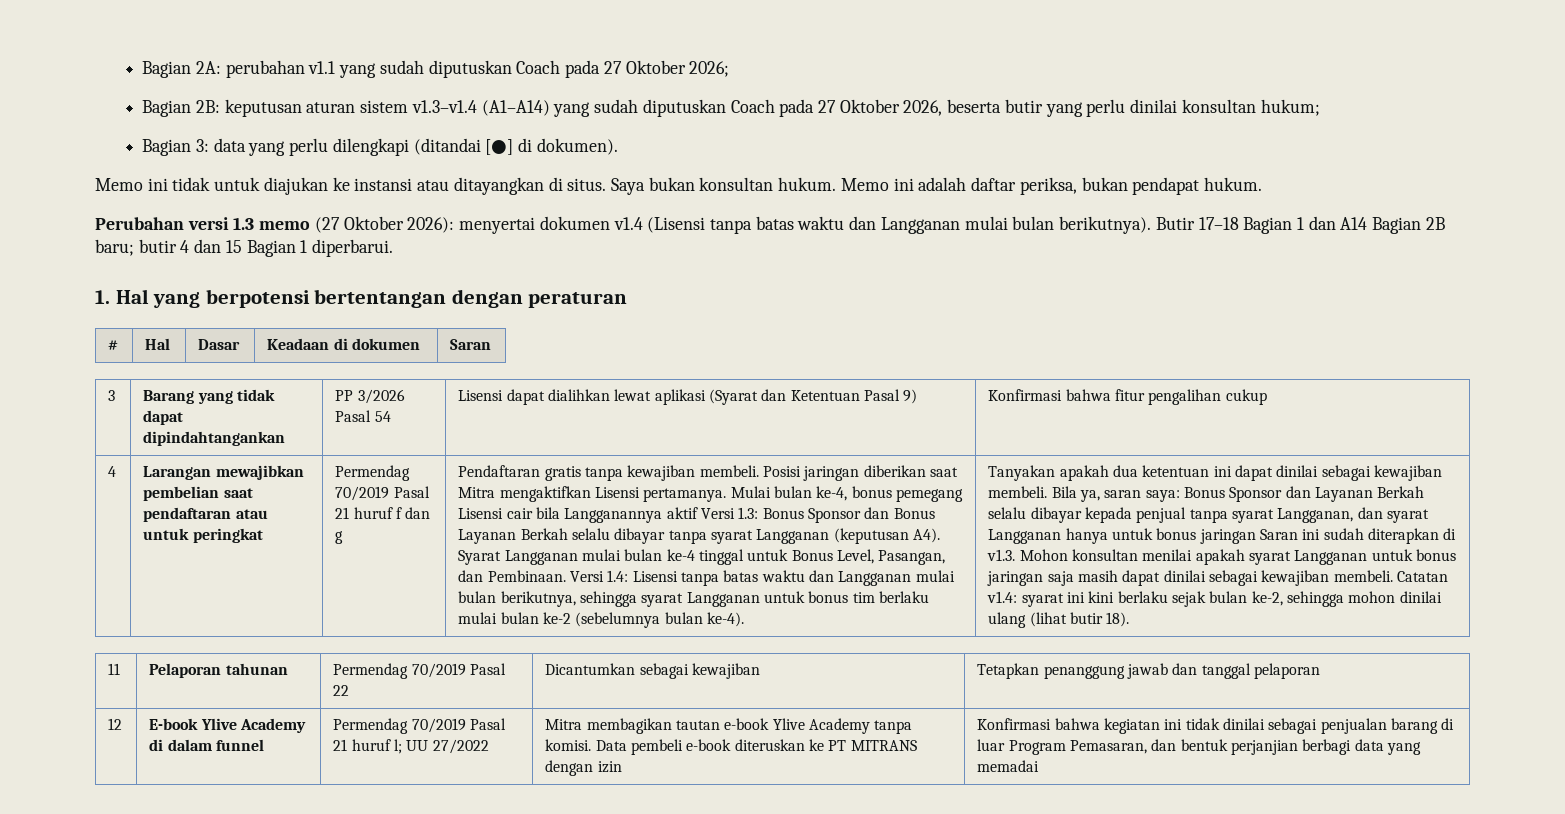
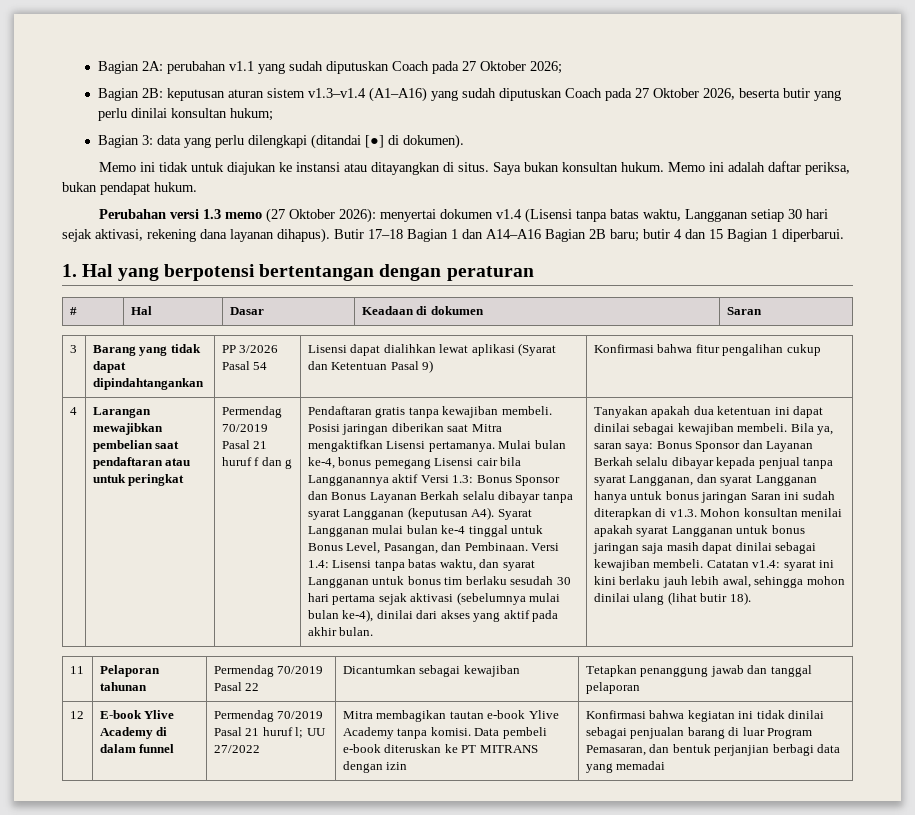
- Bagian 2B: keputusan aturan sistem v1.3–v1.4 (A1–A14) yang sudah diputuskan Coach pada 27 Oktober 2026, beserta butir yang perlu dinilai konsultan hukum;
+ Bagian 2B: keputusan aturan sistem v1.3–v1.4 (A1–A16) yang sudah diputuskan Coach pada 27 Oktober 2026, beserta butir yang perlu dinilai konsultan hukum;
- Perubahan versi 1.3 memo (27 Oktober 2026): menyertai dokumen v1.4 (Lisensi tanpa batas waktu dan Langganan mulai bulan berikutnya).
+ Perubahan versi 1.3 memo (27 Oktober 2026): menyertai dokumen v1.4 (Lisensi tanpa batas waktu, Langganan setiap 30 hari sejak aktivasi, rekening dana layanan dihapus).
- Butir 17–18 Bagian 1 dan A14 Bagian 2B baru; butir 4 dan 15 Bagian 1 diperbarui.
+ Butir 17–18 Bagian 1 dan A14–A16 Bagian 2B baru; butir 4 dan 15 Bagian 1 diperbarui.
- Versi 1.4: Lisensi tanpa batas waktu dan Langganan mulai bulan berikutnya, sehingga syarat Langganan untuk bonus tim berlaku mulai bulan ke-2 (sebelumnya bulan ke-4).
+ Versi 1.4: Lisensi tanpa batas waktu, dan syarat Langganan untuk bonus tim berlaku sesudah 30 hari pertama sejak aktivasi (sebelumnya mulai bulan ke-4), dinilai dari akses yang aktif pada akhir bulan.
- Catatan v1.4: syarat ini kini berlaku sejak bulan ke-2, sehingga mohon dinilai ulang (lihat butir 18).
+ Catatan v1.4: syarat ini kini berlaku jauh lebih awal, sehingga mohon dinilai ulang (lihat butir 18).

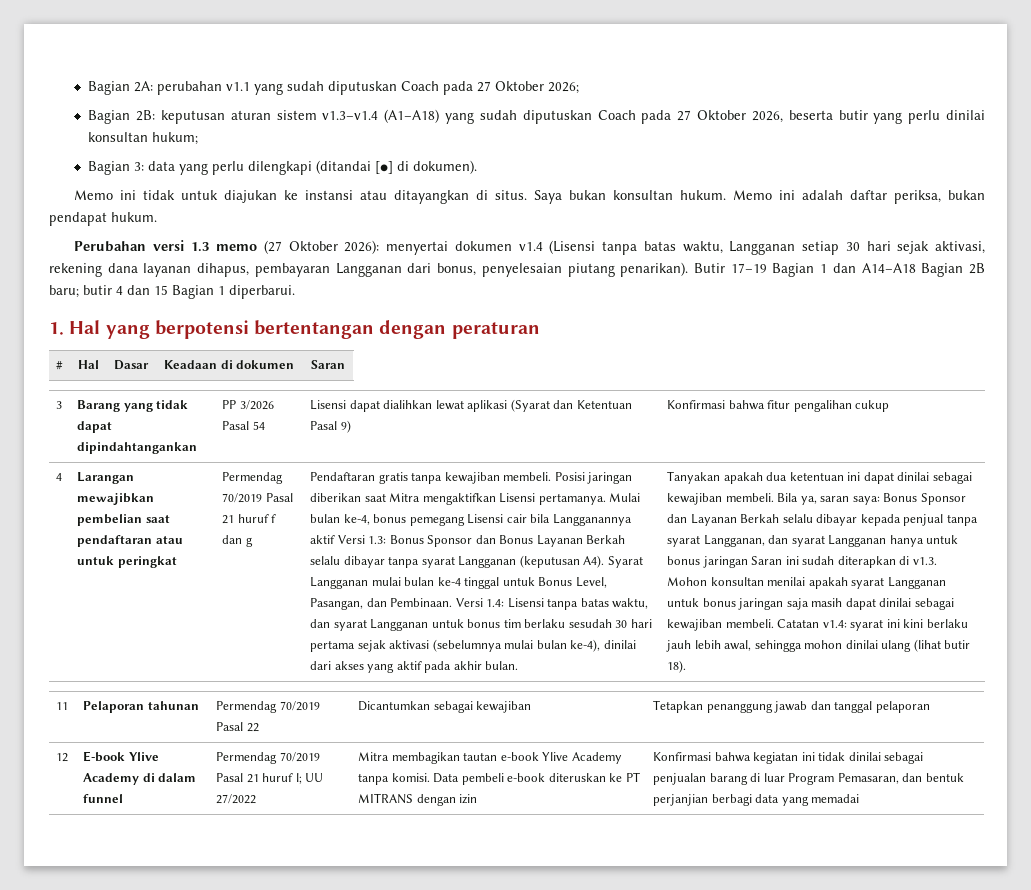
- Bagian 2B: keputusan aturan sistem v1.3–v1.4 (A1–A16) yang sudah diputuskan Coach pada 27 Oktober 2026, beserta butir yang perlu dinilai konsultan hukum;
+ Bagian 2B: keputusan aturan sistem v1.3–v1.4 (A1–A18) yang sudah diputuskan Coach pada 27 Oktober 2026, beserta butir yang perlu dinilai konsultan hukum;
- Perubahan versi 1.3 memo (27 Oktober 2026): menyertai dokumen v1.4 (Lisensi tanpa batas waktu, Langganan setiap 30 hari sejak aktivasi, rekening dana layanan dihapus). Butir 17–18 Bagian 1 dan A14–A16 Bagian 2B baru; butir 4 dan 15 Bagian 1 diperbarui.
+ Perubahan versi 1.3 memo (27 Oktober 2026): menyertai dokumen v1.4 (Lisensi tanpa batas waktu, Langganan setiap 30 hari sejak aktivasi, rekening dana layanan dihapus, pembayaran Langganan dari bonus, penyelesaian piutang penarikan). Butir 17–19 Bagian 1 dan A14–A18 Bagian 2B baru; butir 4 dan 15 Bagian 1 diperbarui.

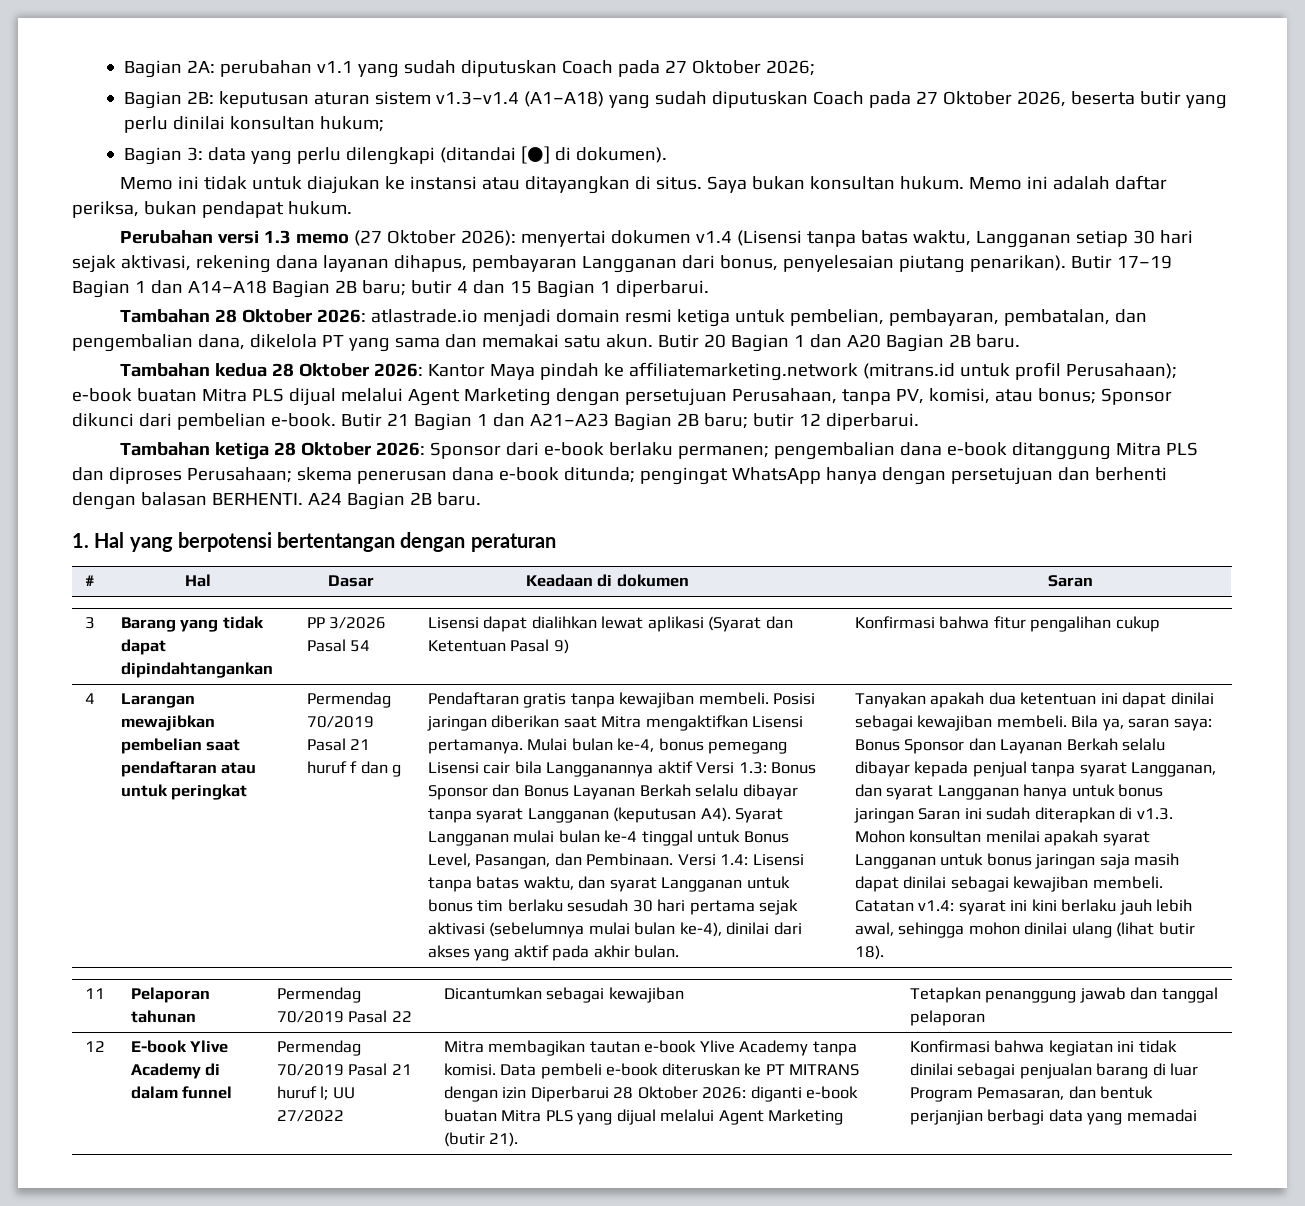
+ Tambahan 28 Oktober 2026: atlastrade.io menjadi domain resmi ketiga untuk pembelian, pembayaran, pembatalan, dan pengembalian dana, dikelola PT yang sama dan memakai satu akun. Butir 20 Bagian 1 dan A20 Bagian 2B baru.
+ Tambahan kedua 28 Oktober 2026: Kantor Maya pindah ke affiliatemarketing.network (mitrans.id untuk profil Perusahaan); e-book buatan Mitra PLS dijual melalui Agent Marketing dengan persetujuan Perusahaan, tanpa PV, komisi, atau bonus; Sponsor dikunci dari pembelian e-book. Butir 21 Bagian 1 dan A21–A23 Bagian 2B baru; butir 12 diperbarui.
+ Tambahan ketiga 28 Oktober 2026: Sponsor dari e-book berlaku permanen; pengembalian dana e-book ditanggung Mitra PLS dan diproses Perusahaan; skema penerusan dana e-book ditunda; pengingat WhatsApp hanya dengan persetujuan dan berhenti dengan balasan BERHENTI. A24 Bagian 2B baru.
- Data pembeli e-book diteruskan ke PT MITRANS dengan izin
+ Data pembeli e-book diteruskan ke PT MITRANS dengan izin Diperbarui 28 Oktober 2026: diganti e-book buatan Mitra PLS yang dijual melalui Agent Marketing (butir 21).

